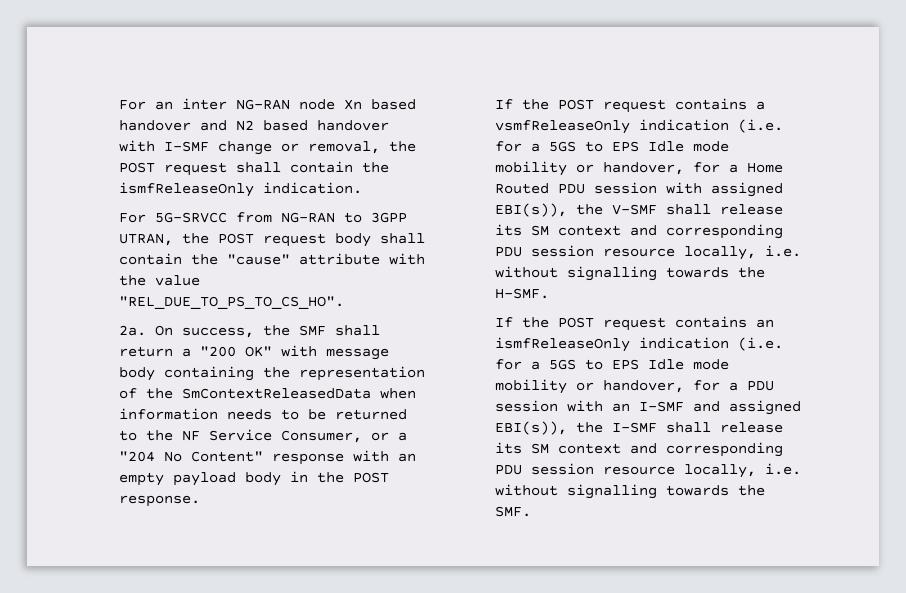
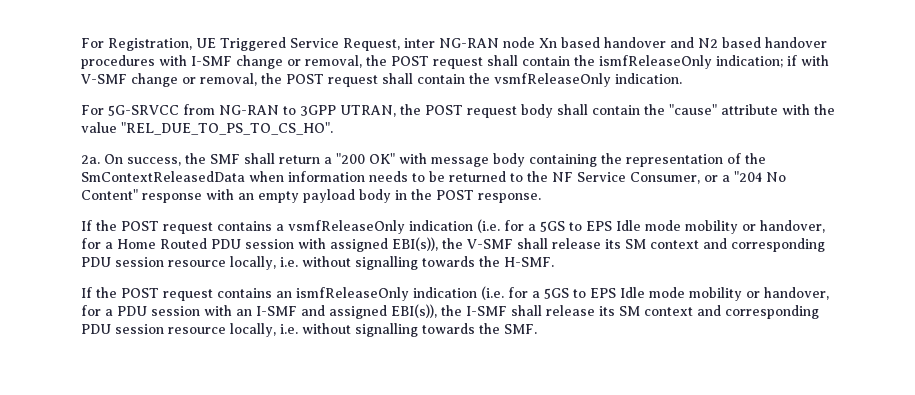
- For an inter NG-RAN node Xn based handover and N2 based handover with I-SMF change or removal, the POST request shall contain the ismfReleaseOnly indication.
+ For Registration, UE Triggered Service Request, inter NG-RAN node Xn based handover and N2 based handover procedures with I-SMF change or removal, the POST request shall contain the ismfReleaseOnly indication; if with V-SMF change or removal, the POST request shall contain the vsmfReleaseOnly indication.

